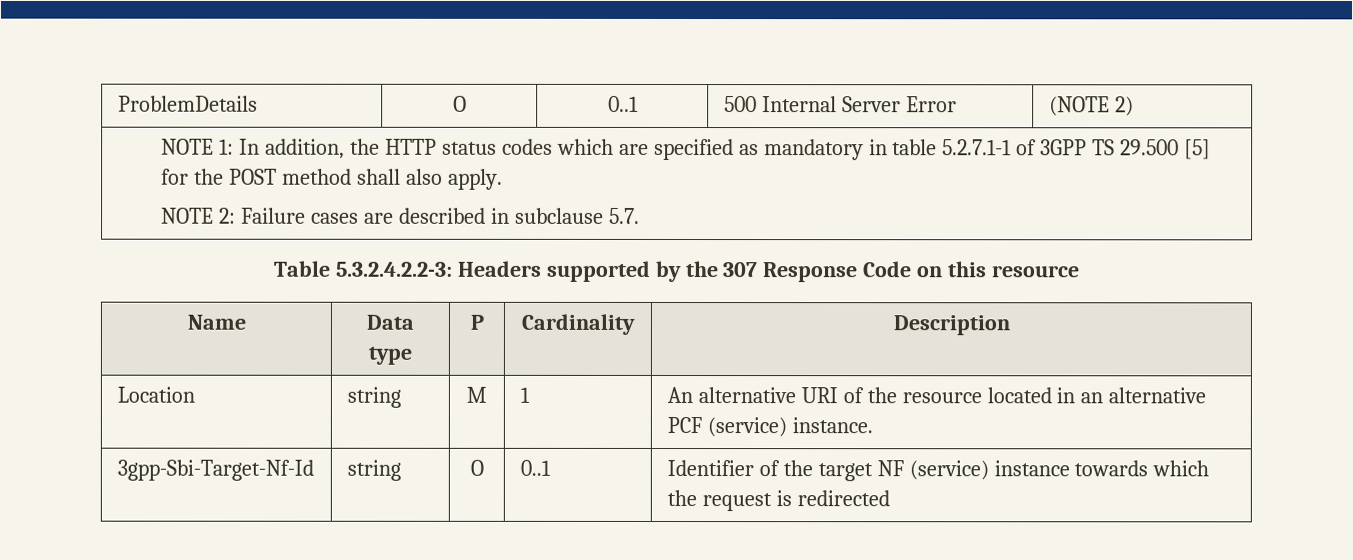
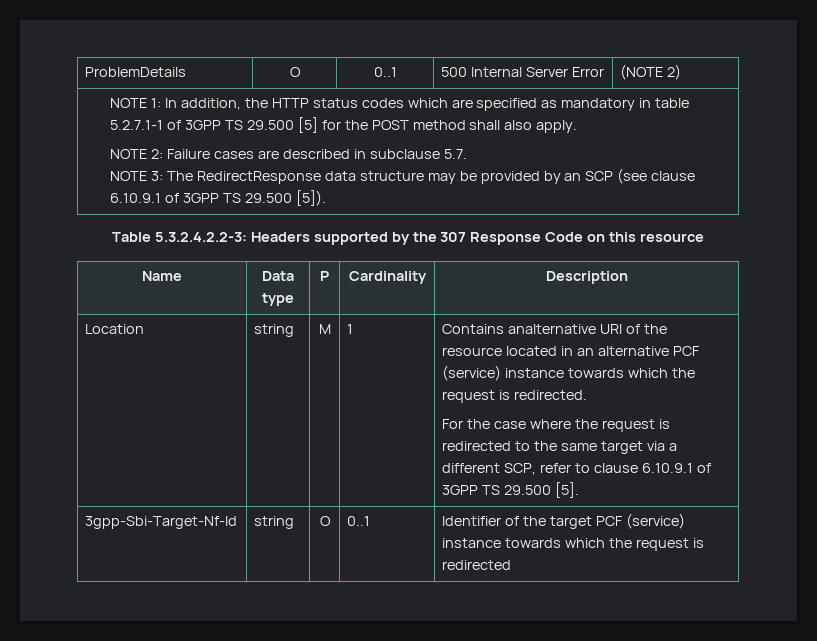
+ NOTE 3: The RedirectResponse data structure may be provided by an SCP (see clause 6.10.9.1 of 3GPP TS 29.500 [5]).
- An alternative URI of the resource located in an alternative PCF (service) instance.
+ Contains analternative URI of the resource located in an alternative PCF (service) instance towards which the request is redirected.
+ For the case where the request is redirected to the same target via a different SCP, refer to clause 6.10.9.1 of 3GPP TS 29.500 [5].
- 3gpp-Sbi-Target-Nf-Id | string | O | 0..1 | Identifier of the target NF (service) instance towards which the request is redirected
+ 3gpp-Sbi-Target-Nf-Id | string | O | 0..1 | Identifier of the target PCF (service) instance towards which the request is redirected

